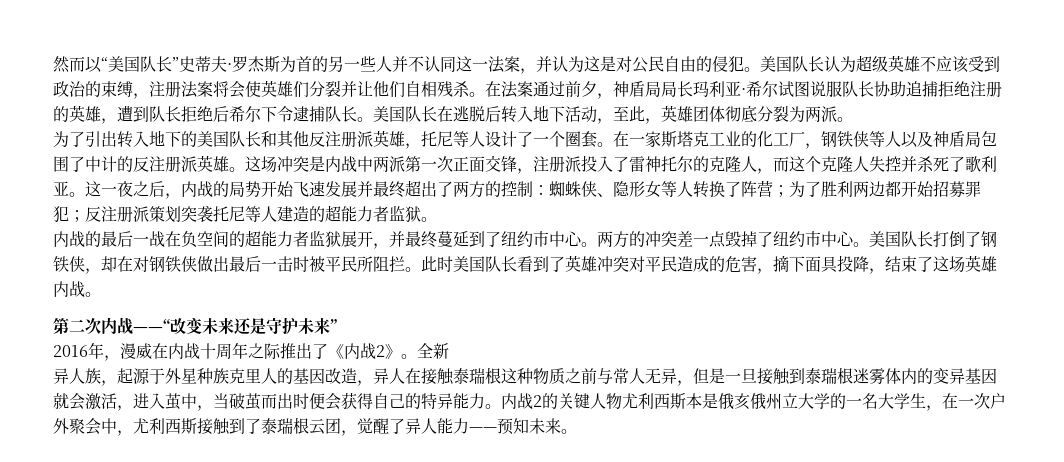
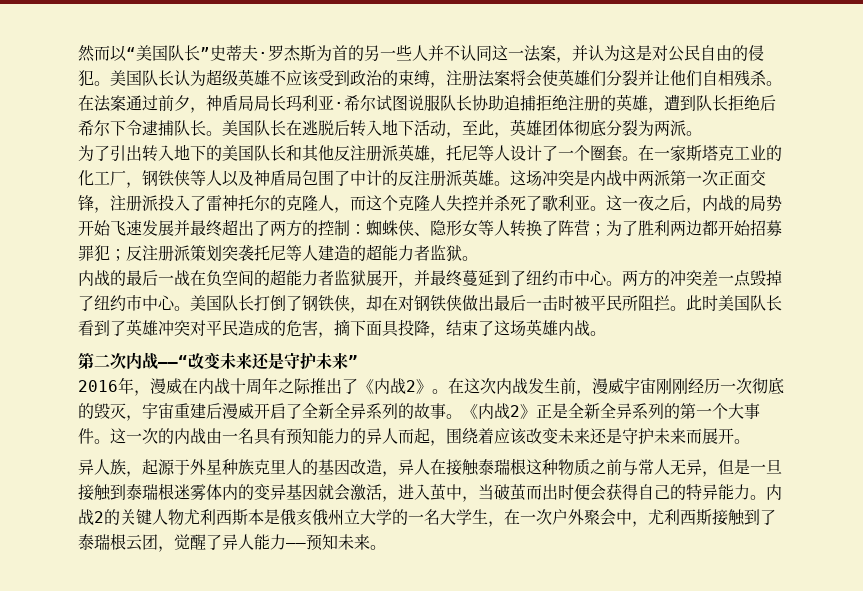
- 全新
+ 在这次内战发生前，漫威宇宙刚刚经历一次彻底的毁灭，宇宙重建后漫威开启了全新全异系列的故事。《内战2》正是全新全异系列的第一个大事件。这一次的内战由一名具有预知能力的异人而起，围绕着应该改变未来还是守护未来而展开。

